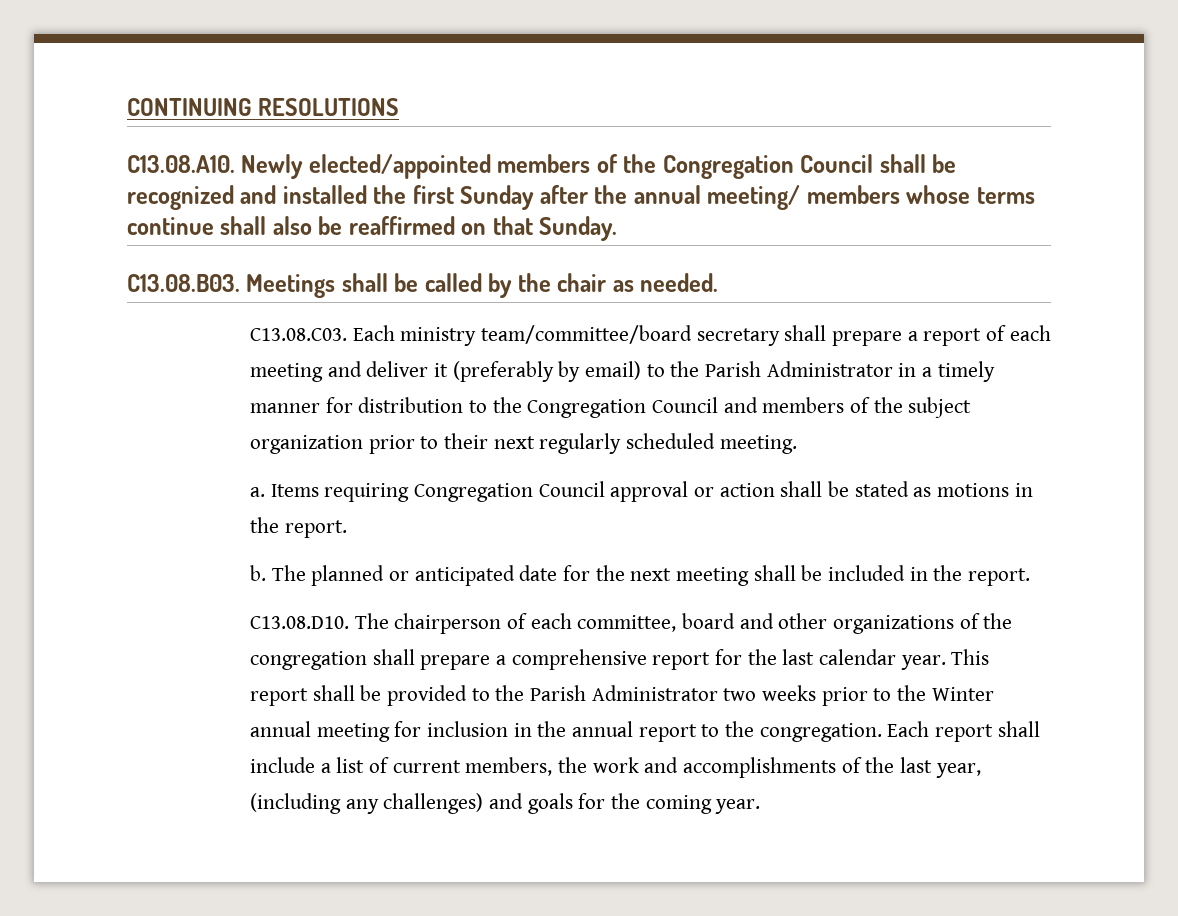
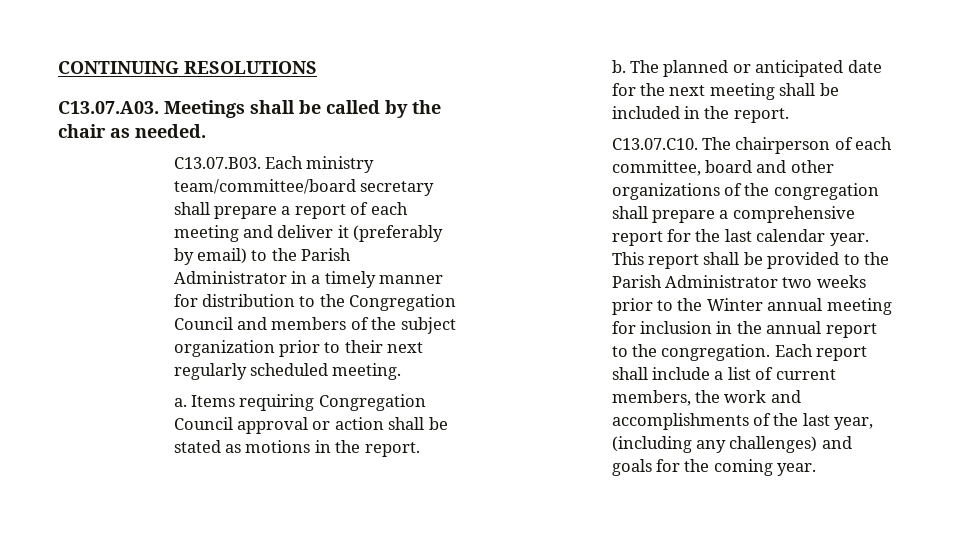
- C13.08.A10. Newly elected/appointed members of the Congregation Council shall be recognized and installed the first Sunday after the annual meeting/ members whose terms continue shall also be reaffirmed on that Sunday.
- C13.08.B03. Meetings shall be called by the chair as needed.
+ C13.07.A03. Meetings shall be called by the chair as needed.
- C13.08.C03. Each ministry team/committee/board secretary shall prepare a report of each meeting and deliver it (preferably by email) to the Parish Administrator in a timely manner for distribution to the Congregation Council and members of the subject organization prior to their next regularly scheduled meeting.
+ C13.07.B03. Each ministry team/committee/board secretary shall prepare a report of each meeting and deliver it (preferably by email) to the Parish Administrator in a timely manner for distribution to the Congregation Council and members of the subject organization prior to their next regularly scheduled meeting.
- C13.08.D10. The chairperson of each committee, board and other organizations of the congregation shall prepare a comprehensive report for the last calendar year.
+ C13.07.C10. The chairperson of each committee, board and other organizations of the congregation shall prepare a comprehensive report for the last calendar year.

